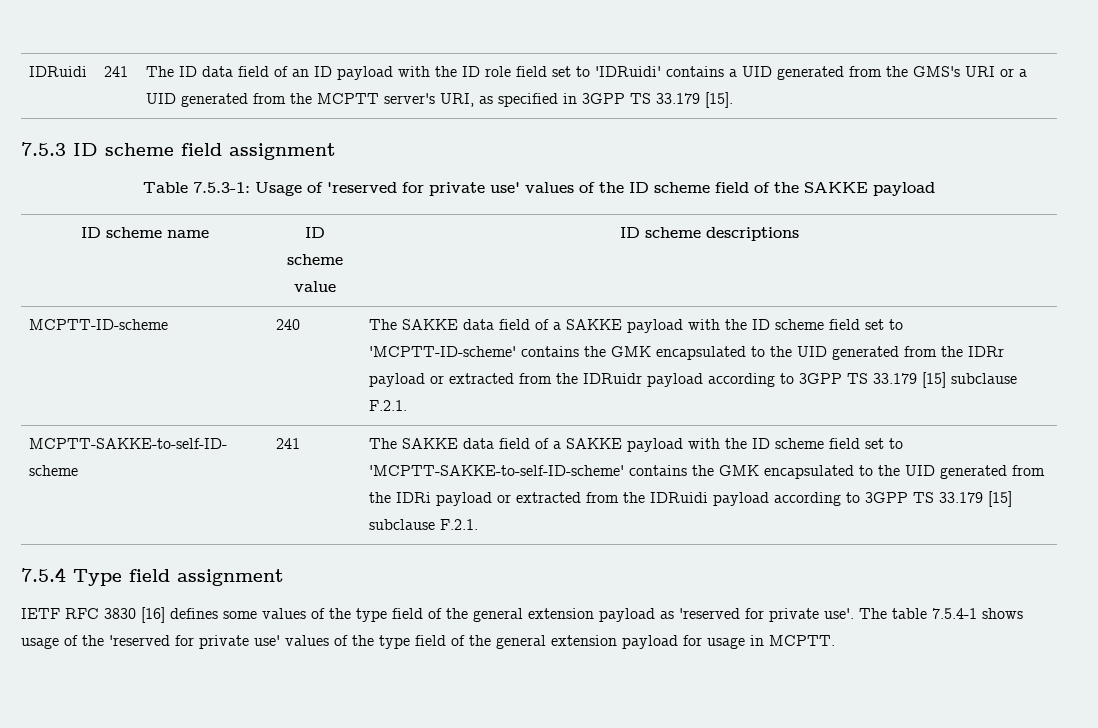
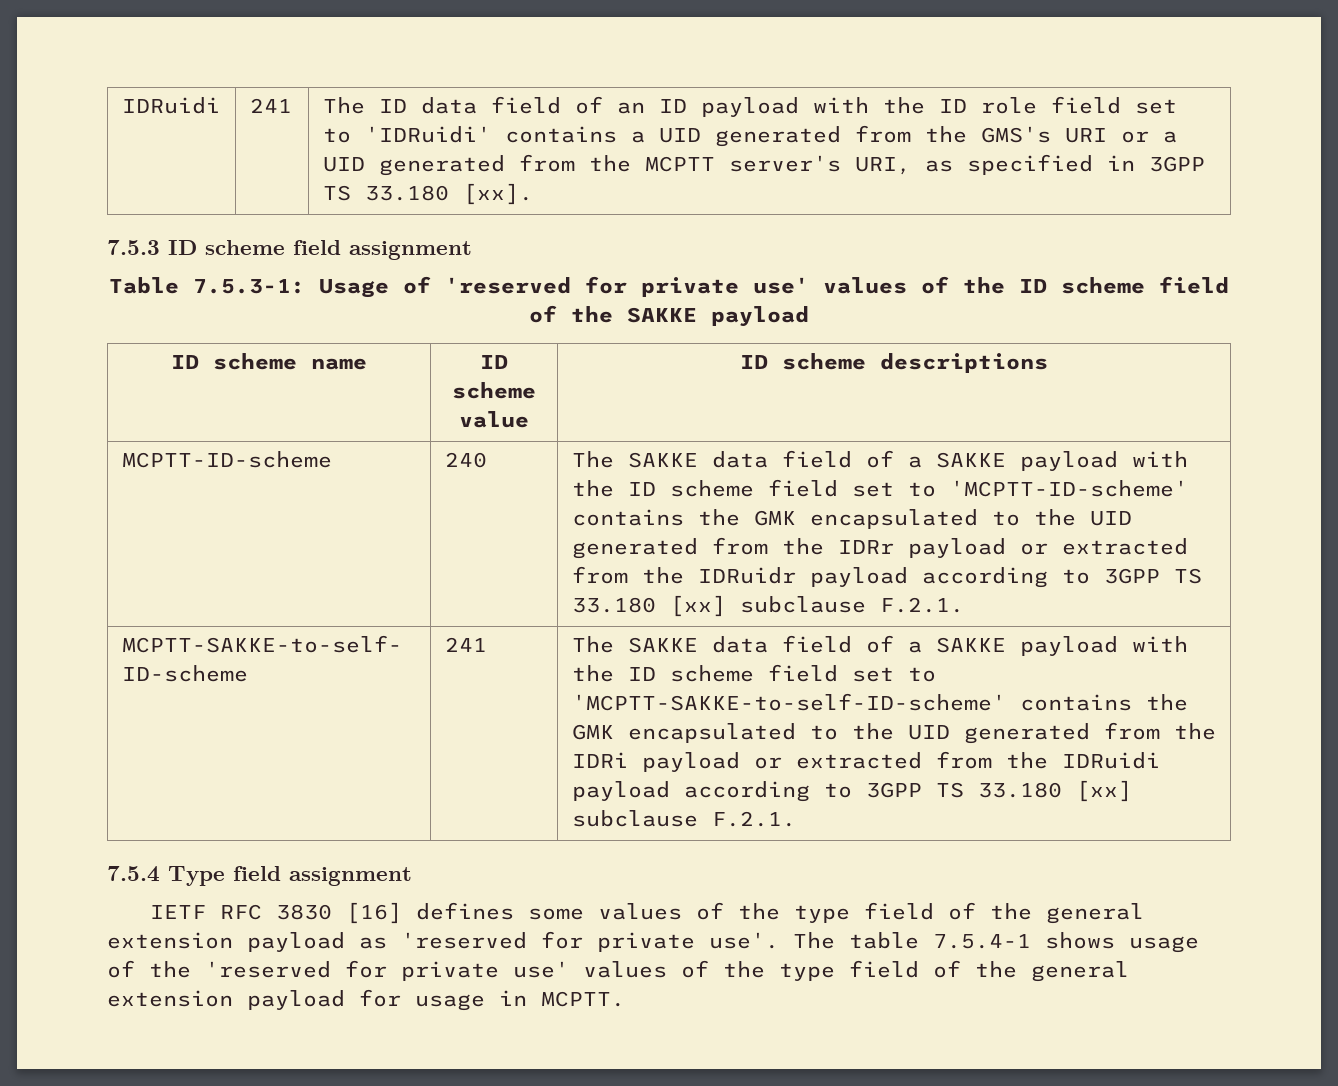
- The ID data field of an ID payload with the ID role field set to 'IDRuidi' contains a UID generated from the GMS's URI or a UID generated from the MCPTT server's URI, as specified in 3GPP TS 33.179 [15].
+ The ID data field of an ID payload with the ID role field set to 'IDRuidi' contains a UID generated from the GMS's URI or a UID generated from the MCPTT server's URI, as specified in 3GPP TS 33.180 [xx].
- The SAKKE data field of a SAKKE payload with the ID scheme field set to 'MCPTT-ID-scheme' contains the GMK encapsulated to the UID generated from the IDRr payload or extracted from the IDRuidr payload according to 3GPP TS 33.179 [15] subclause F.2.1.
+ The SAKKE data field of a SAKKE payload with the ID scheme field set to 'MCPTT-ID-scheme' contains the GMK encapsulated to the UID generated from the IDRr payload or extracted from the IDRuidr payload according to 3GPP TS 33.180 [xx] subclause F.2.1.
- The SAKKE data field of a SAKKE payload with the ID scheme field set to 'MCPTT-SAKKE-to-self-ID-scheme' contains the GMK encapsulated to the UID generated from the IDRi payload or extracted from the IDRuidi payload according to 3GPP TS 33.179 [15] subclause F.2.1.
+ The SAKKE data field of a SAKKE payload with the ID scheme field set to 'MCPTT-SAKKE-to-self-ID-scheme' contains the GMK encapsulated to the UID generated from the IDRi payload or extracted from the IDRuidi payload according to 3GPP TS 33.180 [xx] subclause F.2.1.

